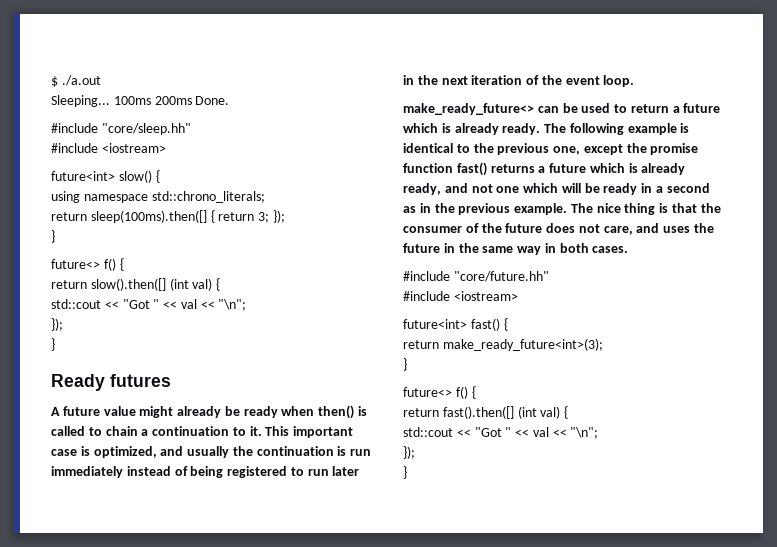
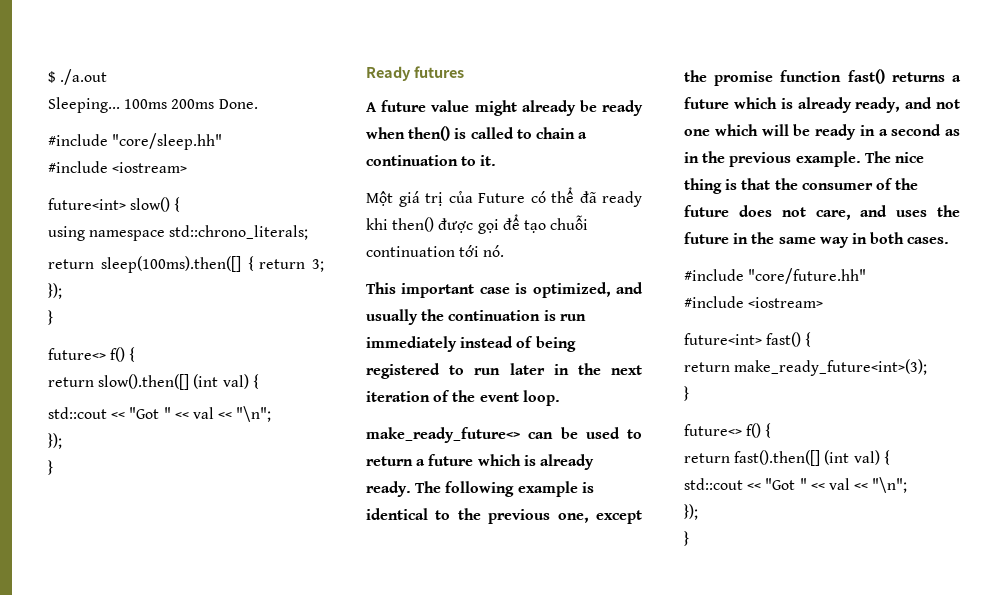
- A future value might already be ready when then() is called to chain a continuation to it. This important case is optimized, and usually the continuation is run immediately instead of being registered to run later in the next iteration of the event loop.
+ A future value might already be ready when then() is called to chain a continuation to it.
+ Một giá trị của Future có thể đã ready khi then() được gọi để tạo chuỗi continuation tới nó.
+ This important case is optimized, and usually the continuation is run immediately instead of being registered to run later in the next iteration of the event loop.

